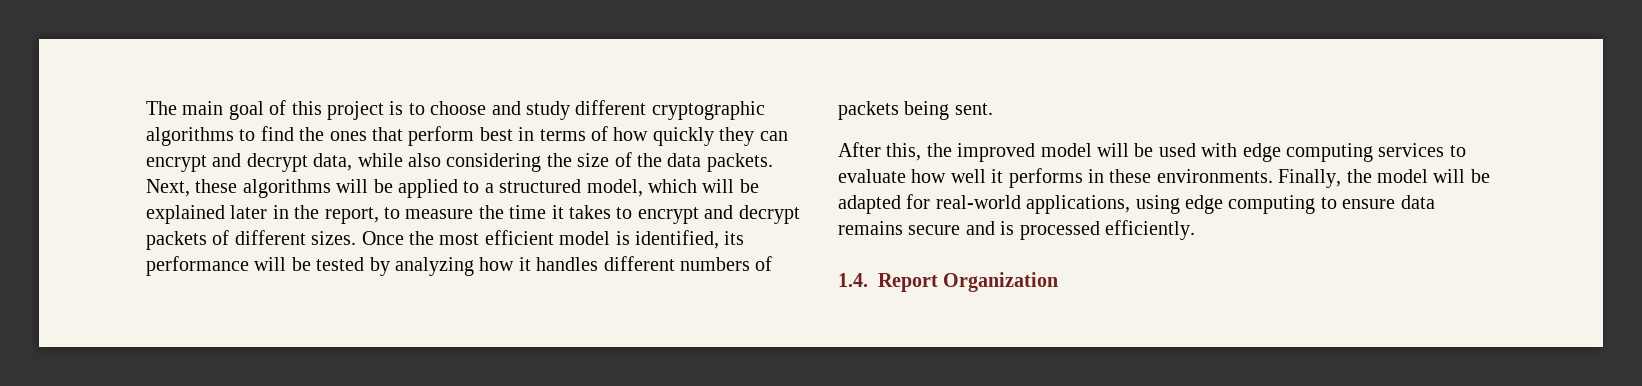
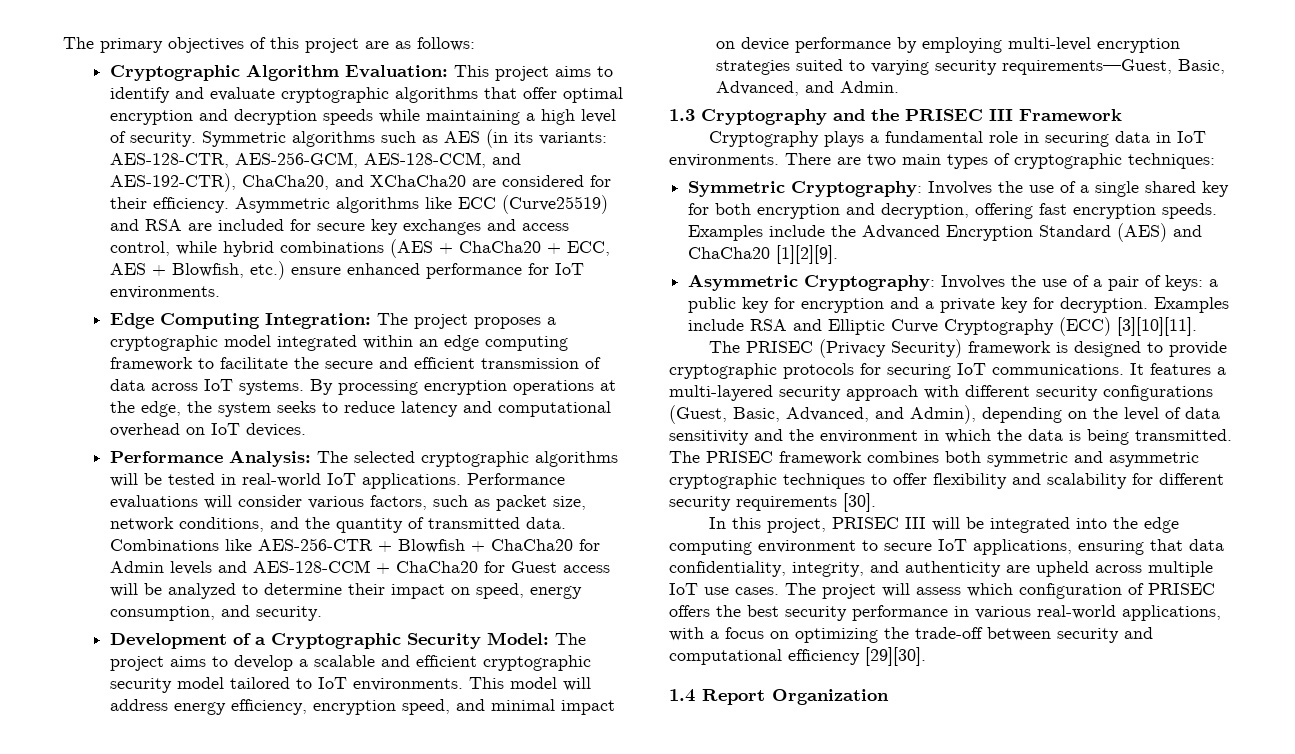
- The main goal of this project is to choose and study different cryptographic algorithms to find the ones that perform best in terms of how quickly they can encrypt and decrypt data, while also considering the size of the data packets. Next, these algorithms will be applied to a structured model, which will be explained later in the report, to measure the time it takes to encrypt and decrypt packets of different sizes. Once the most efficient model is identified, its performance will be tested by analyzing how it handles different numbers of packets being sent.
- After this, the improved model will be used with edge computing services to evaluate how well it performs in these environments. Finally, the model will be adapted for real-world applications, using edge computing to ensure data remains secure and is processed efficiently.
- 1.4. Report Organization
+ The primary objectives of this project are as follows:
+ Cryptographic Algorithm Evaluation: This project aims to identify and evaluate cryptographic algorithms that offer optimal encryption and decryption speeds while maintaining a high level of security. Symmetric algorithms such as AES (in its variants: AES-128-CTR, AES-256-GCM, AES-128-CCM, and AES-192-CTR), ChaCha20, and XChaCha20 are considered for their efficiency. Asymmetric algorithms like ECC (Curve25519) and RSA are included for secure key exchanges and access control, while hybrid combinations (AES + ChaCha20 + ECC, AES + Blowfish, etc.) ensure enhanced performance for IoT environments.
+ Edge Computing Integration: The project proposes a cryptographic model integrated within an edge computing framework to facilitate the secure and efficient transmission of data across IoT systems. By processing encryption operations at the edge, the system seeks to reduce latency and computational overhead on IoT devices.
+ Performance Analysis: The selected cryptographic algorithms will be tested in real-world IoT applications. Performance evaluations will consider various factors, such as packet size, network conditions, and the quantity of transmitted data. Combinations like AES-256-CTR + Blowfish + ChaCha20 for Admin levels and AES-128-CCM + ChaCha20 for Guest access will be analyzed to determine their impact on speed, energy consumption, and security.
+ Development of a Cryptographic Security Model: The project aims to develop a scalable and efficient cryptographic security model tailored to IoT environments. This model will address energy efficiency, encryption speed, and minimal impact on device performance by employing multi-level encryption strategies suited to varying security requirements—Guest, Basic, Advanced, and Admin.
+ 1.3 Cryptography and the PRISEC III Framework
+ Cryptography plays a fundamental role in securing data in IoT environments. There are two main types of cryptographic techniques:
+ Symmetric Cryptography: Involves the use of a single shared key for both encryption and decryption, offering fast encryption speeds. Examples include the Advanced Encryption Standard (AES) and ChaCha20 [1][2][9].
+ Asymmetric Cryptography: Involves the use of a pair of keys: a public key for encryption and a private key for decryption. Examples include RSA and Elliptic Curve Cryptography (ECC) [3][10][11].
+ The PRISEC (Privacy Security) framework is designed to provide cryptographic protocols for securing IoT communications. It features a multi-layered security approach with different security configurations (Guest, Basic, Advanced, and Admin), depending on the level of data sensitivity and the environment in which the data is being transmitted. The PRISEC framework combines both symmetric and asymmetric cryptographic techniques to offer flexibility and scalability for different security requirements [30].
+ In this project, PRISEC III will be integrated into the edge computing environment to secure IoT applications, ensuring that data confidentiality, integrity, and authenticity are upheld across multiple IoT use cases. The project will assess which configuration of PRISEC offers the best security performance in various real-world applications, with a focus on optimizing the trade-off between security and computational efficiency [29][30].
+ 1.4 Report Organization

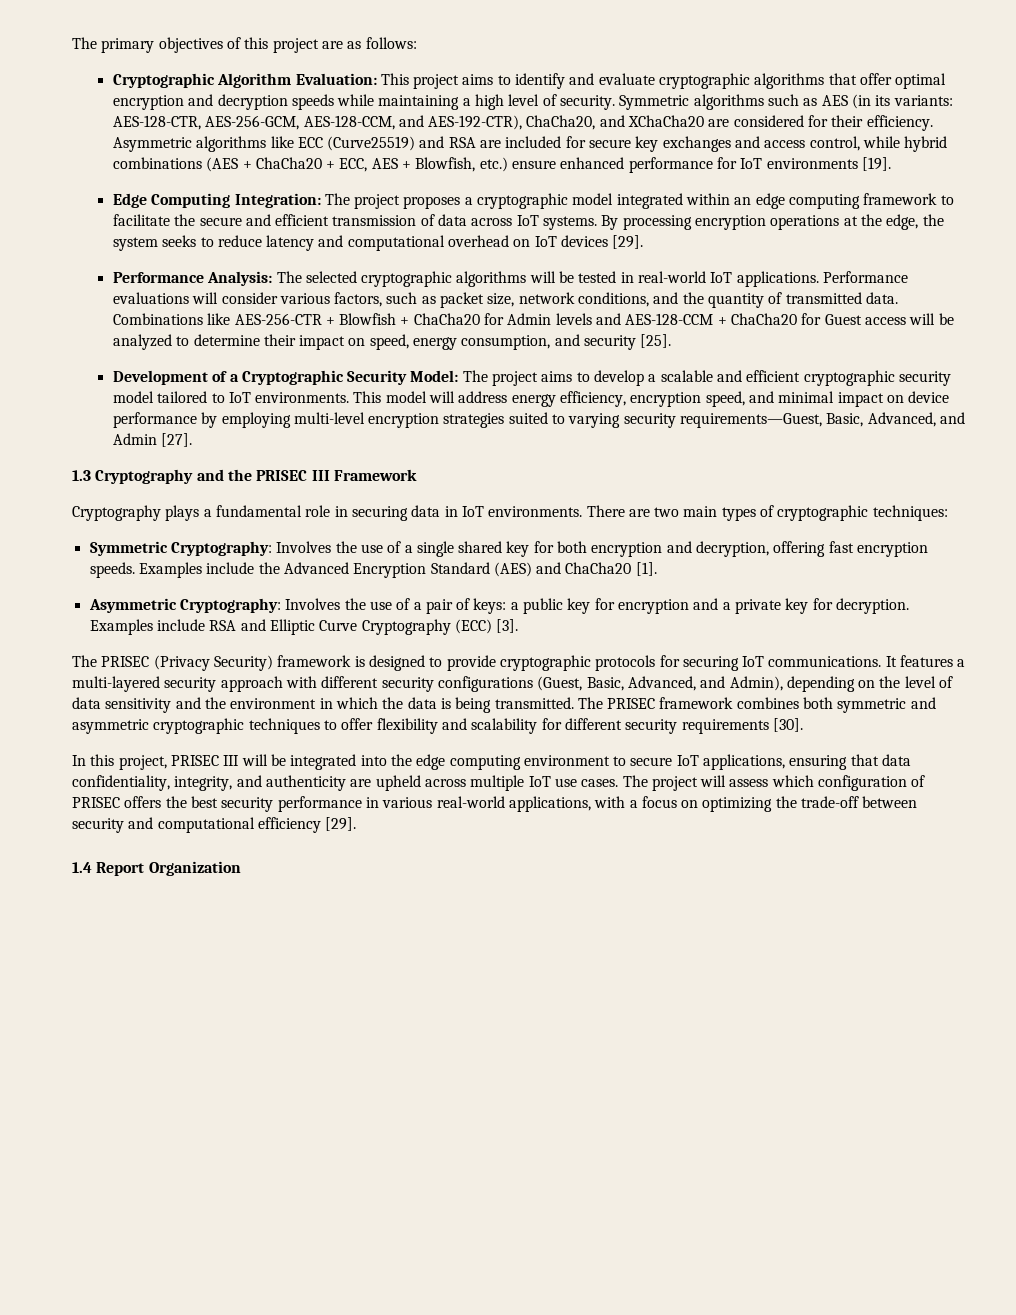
- Asymmetric algorithms like ECC (Curve25519) and RSA are included for secure key exchanges and access control, while hybrid combinations (AES + ChaCha20 + ECC, AES + Blowfish, etc.) ensure enhanced performance for IoT environments.
+ Asymmetric algorithms like ECC (Curve25519) and RSA are included for secure key exchanges and access control, while hybrid combinations (AES + ChaCha20 + ECC, AES + Blowfish, etc.) ensure enhanced performance for IoT environments [19].
- By processing encryption operations at the edge, the system seeks to reduce latency and computational overhead on IoT devices.
+ By processing encryption operations at the edge, the system seeks to reduce latency and computational overhead on IoT devices [29].
- Combinations like AES-256-CTR + Blowfish + ChaCha20 for Admin levels and AES-128-CCM + ChaCha20 for Guest access will be analyzed to determine their impact on speed, energy consumption, and security.
+ Combinations like AES-256-CTR + Blowfish + ChaCha20 for Admin levels and AES-128-CCM + ChaCha20 for Guest access will be analyzed to determine their impact on speed, energy consumption, and security [25].
- This model will address energy efficiency, encryption speed, and minimal impact on device performance by employing multi-level encryption strategies suited to varying security requirements—Guest, Basic, Advanced, and Admin.
+ This model will address energy efficiency, encryption speed, and minimal impact on device performance by employing multi-level encryption strategies suited to varying security requirements—Guest, Basic, Advanced, and Admin [27].
- Examples include the Advanced Encryption Standard (AES) and ChaCha20 [1][2][9].
+ Examples include the Advanced Encryption Standard (AES) and ChaCha20 [1].
- Examples include RSA and Elliptic Curve Cryptography (ECC) [3][10][11].
+ Examples include RSA and Elliptic Curve Cryptography (ECC) [3].
- The project will assess which configuration of PRISEC offers the best security performance in various real-world applications, with a focus on optimizing the trade-off between security and computational efficiency [29][30].
+ The project will assess which configuration of PRISEC offers the best security performance in various real-world applications, with a focus on optimizing the trade-off between security and computational efficiency [29].

